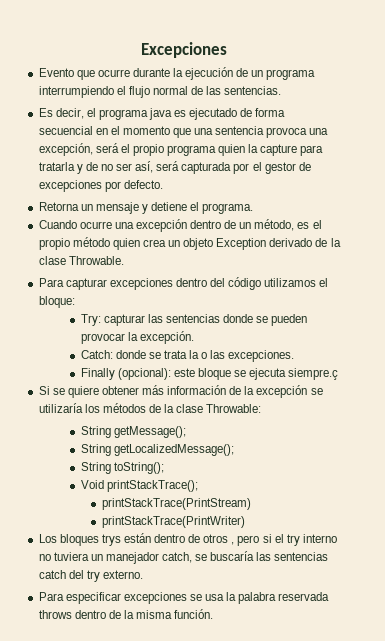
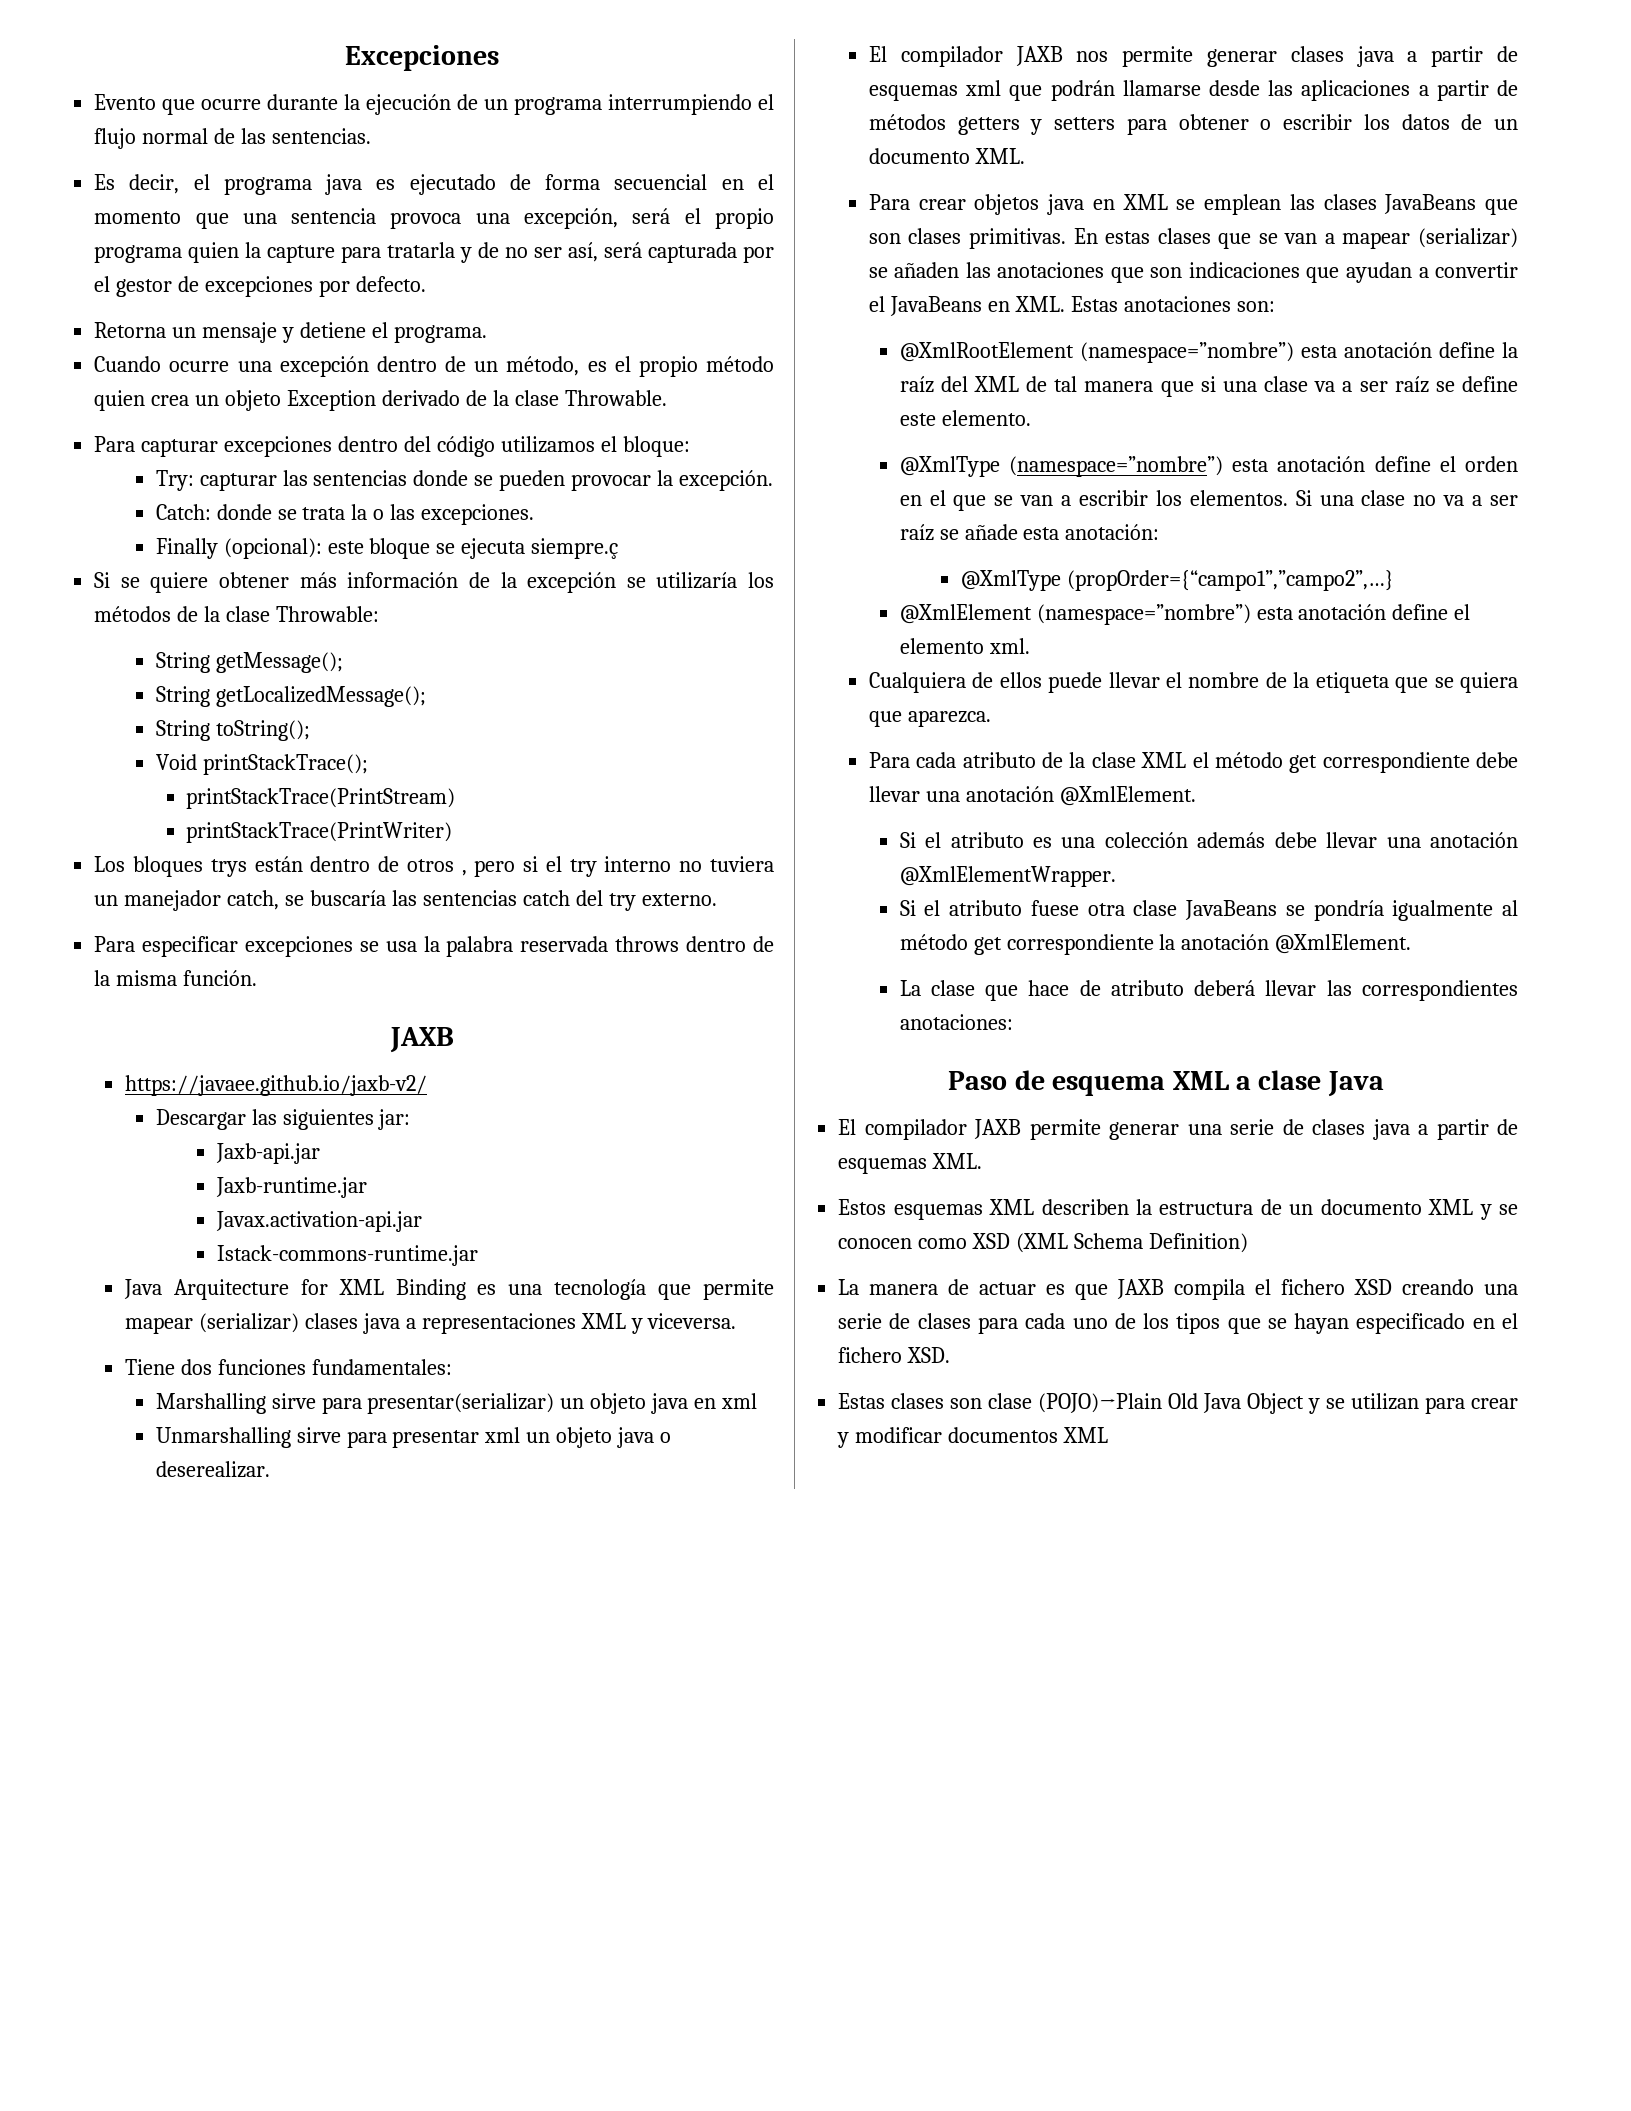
  Para especificar excepciones se usa la palabra reservada throws dentro de la misma función.
+ JAXB
+ https://javaee.github.io/jaxb-v2/
+ Descargar las siguientes jar:
+ Jaxb-api.jar
+ Jaxb-runtime.jar
+ Javax.activation-api.jar
+ Istack-commons-runtime.jar
+ Java Arquitecture for XML Binding es una tecnología que permite mapear (serializar) clases java a representaciones XML y viceversa.
+ Tiene dos funciones fundamentales:
+ Marshalling sirve para presentar(serializar) un objeto java en xml
+ Unmarshalling sirve para presentar xml un objeto java o deserealizar.
+ El compilador JAXB nos permite generar clases java a partir de esquemas xml que podrán llamarse desde las aplicaciones a partir de métodos getters y setters para obtener o escribir los datos de un documento XML.
+ Para crear objetos java en XML se emplean las clases JavaBeans que son clases primitivas. En estas clases que se van a mapear (serializar) se añaden las anotaciones que son indicaciones que ayudan a convertir el JavaBeans en XML. Estas anotaciones son:
+ @XmlRootElement (namespace=”nombre”) esta anotación define la raíz del XML de tal manera que si una clase va a ser raíz se define este elemento.
+ @XmlType (namespace=”nombre”) esta anotación define el orden en el que se van a escribir los elementos. Si una clase no va a ser raíz se añade esta anotación:
+ @XmlType (propOrder={“campo1”,”campo2”,…}
+ @XmlElement (namespace=”nombre”) esta anotación define el elemento xml.
+ Cualquiera de ellos puede llevar el nombre de la etiqueta que se quiera que aparezca.
+ Para cada atributo de la clase XML el método get correspondiente debe llevar una anotación @XmlElement.
+ Si el atributo es una colección además debe llevar una anotación @XmlElementWrapper.
+ Si el atributo fuese otra clase JavaBeans se pondría igualmente al método get correspondiente la anotación @XmlElement.
+ La clase que hace de atributo deberá llevar las correspondientes anotaciones:
+ Paso de esquema XML a clase Java
+ El compilador JAXB permite generar una serie de clases java a partir de esquemas XML.
+ Estos esquemas XML describen la estructura de un documento XML y se conocen como XSD (XML Schema Definition)
+ La manera de actuar es que JAXB compila el fichero XSD creando una serie de clases para cada uno de los tipos que se hayan especificado en el fichero XSD.
+ Estas clases son clase (POJO)→Plain Old Java Object y se utilizan para crear y modificar documentos XML

